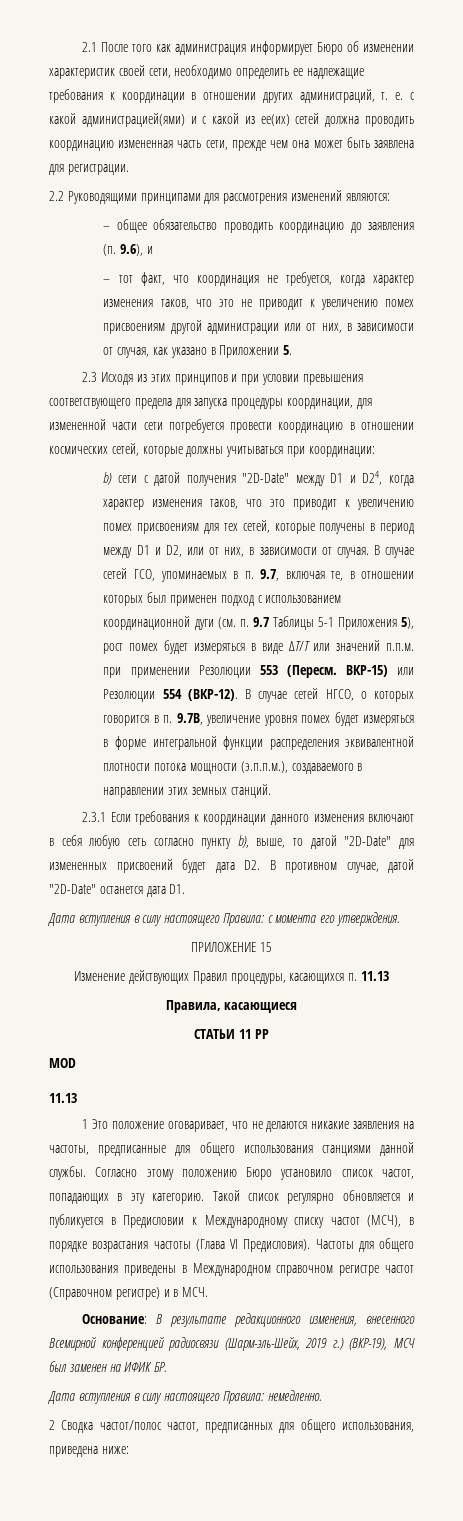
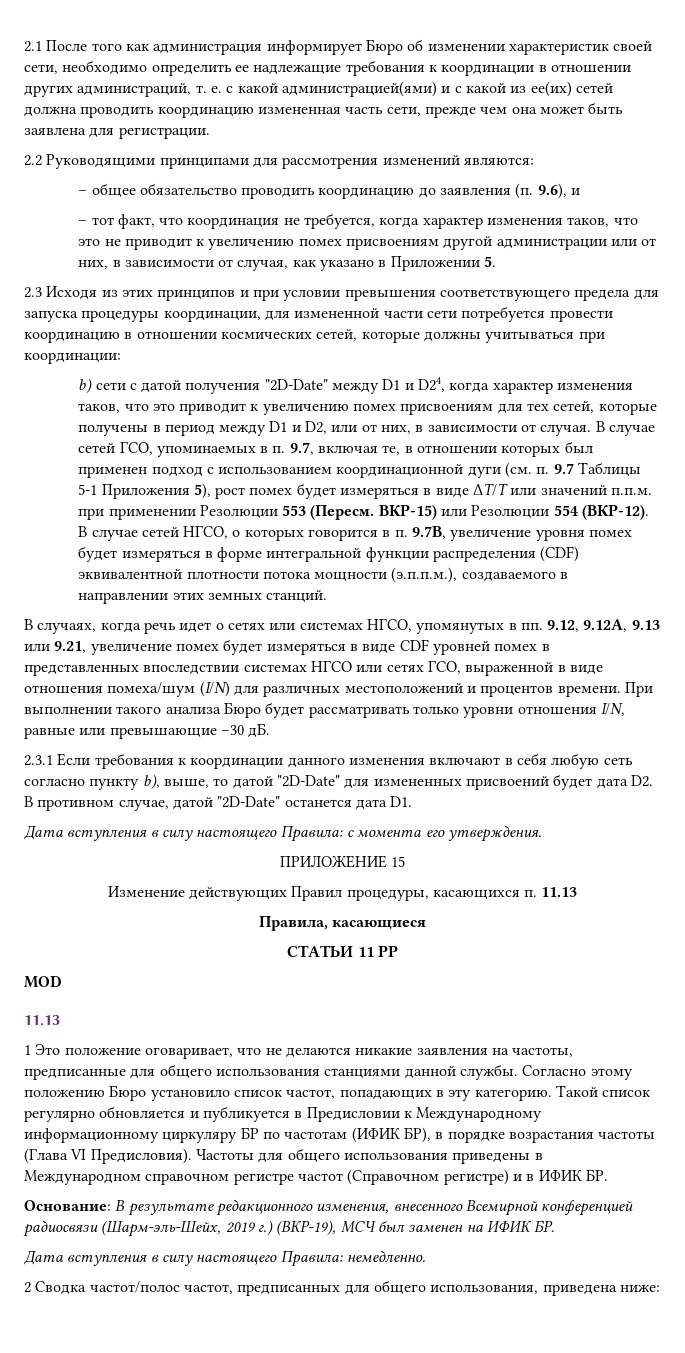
- В случае сетей НГСО, о которых говорится в п. 9.7B, увеличение уровня помех будет измеряться в форме интегральной функции распределения эквивалентной плотности потока мощности (э.п.п.м.), создаваемого в направлении этих земных станций.
+ В случае сетей НГСО, о которых говорится в п. 9.7B, увеличение уровня помех будет измеряться в форме интегральной функции распределения (CDF) эквивалентной плотности потока мощности (э.п.п.м.), создаваемого в направлении этих земных станций.
+ В случаях, когда речь идет о сетях или системах НГСО, упомянутых в пп. 9.12, 9.12A, 9.13 или 9.21, увеличение помех будет измеряться в виде CDF уровней помех в представленных впоследствии системах НГСО или сетях ГСО, выраженной в виде отношения помеха/шум (I/N) для различных местоположений и процентов времени. При выполнении такого анализа Бюро будет рассматривать только уровни отношения I/N, равные или превышающие –30 дБ.
- Такой список регулярно обновляется и публикуется в Предисловии к Международному списку частот (МСЧ), в порядке возрастания частоты (Глава VI Предисловия).
+ Такой список регулярно обновляется и публикуется в Предисловии к Международному информационному циркуляру БР по частотам (ИФИК БР), в порядке возрастания частоты (Глава VI Предисловия).
- Частоты для общего использования приведены в Международном справочном регистре частот (Справочном регистре) и в МСЧ.
+ Частоты для общего использования приведены в Международном справочном регистре частот (Справочном регистре) и в ИФИК БР.

